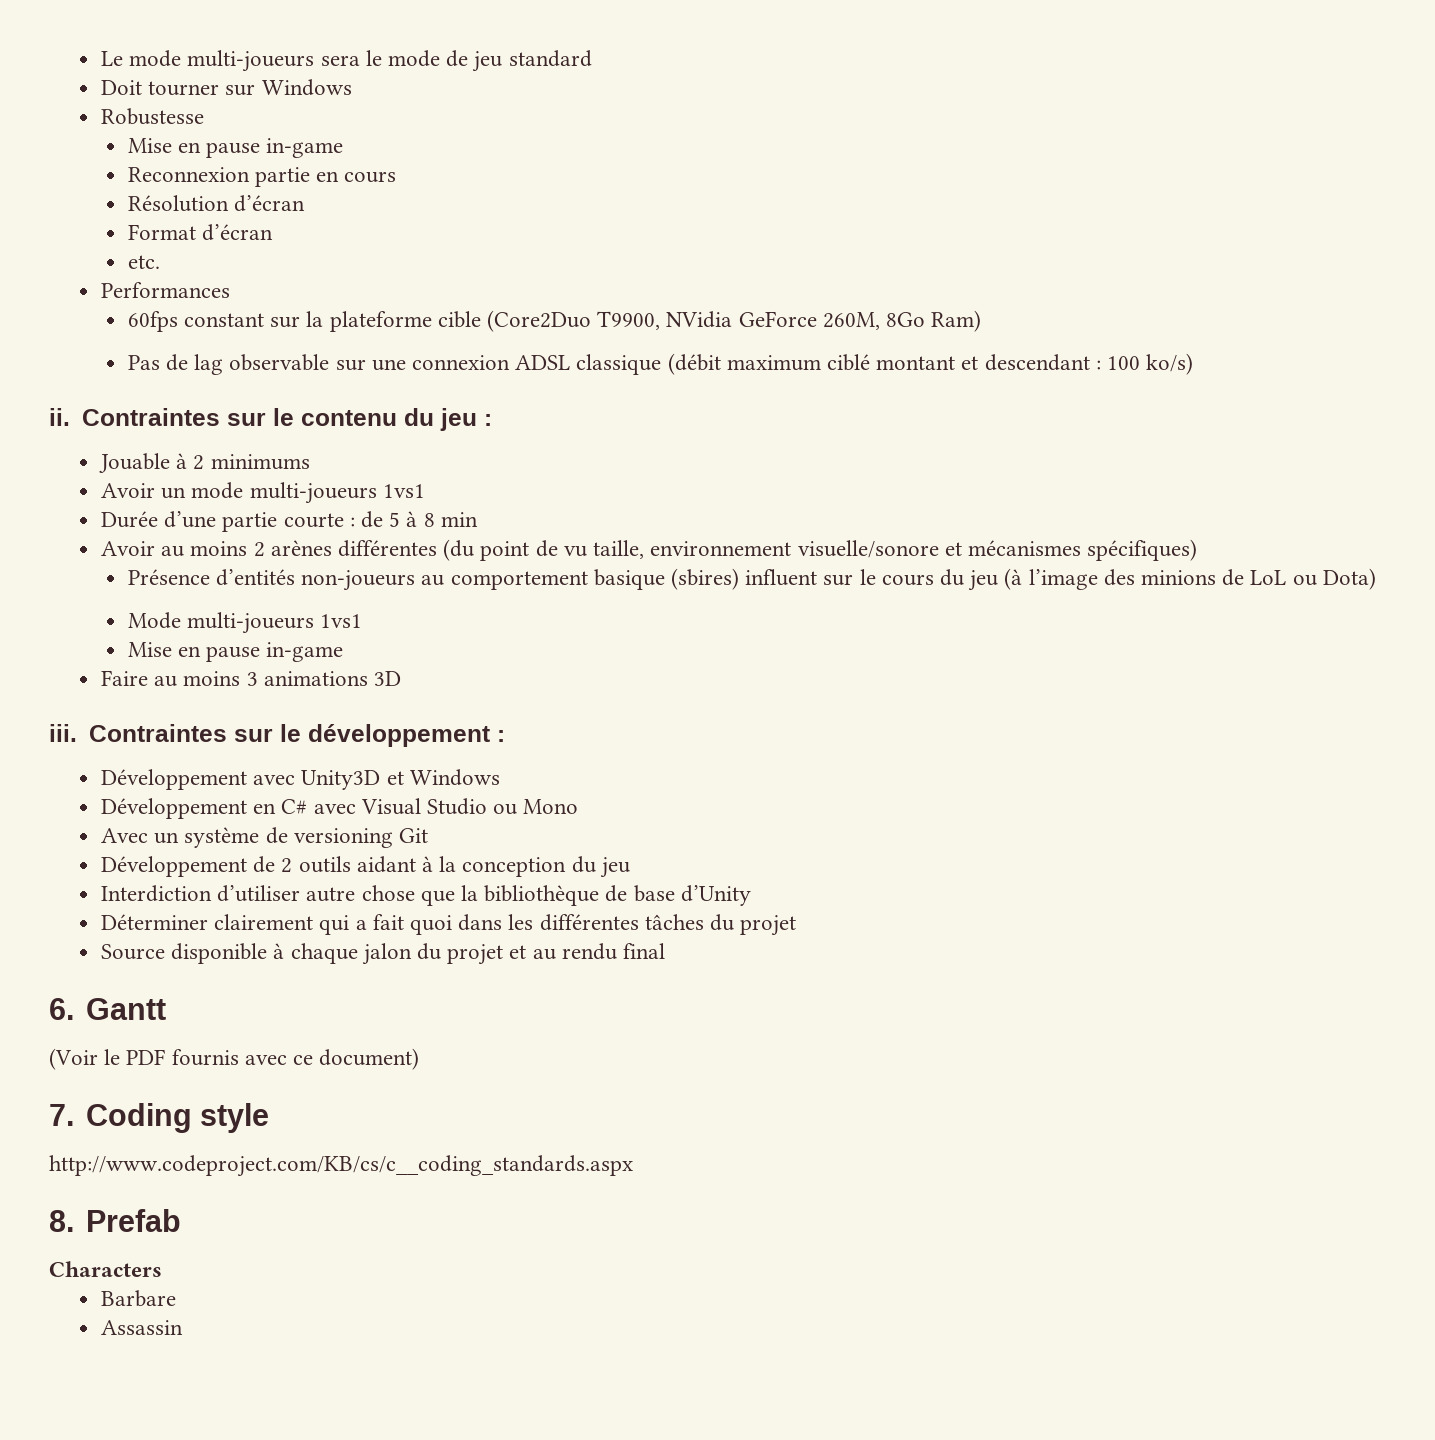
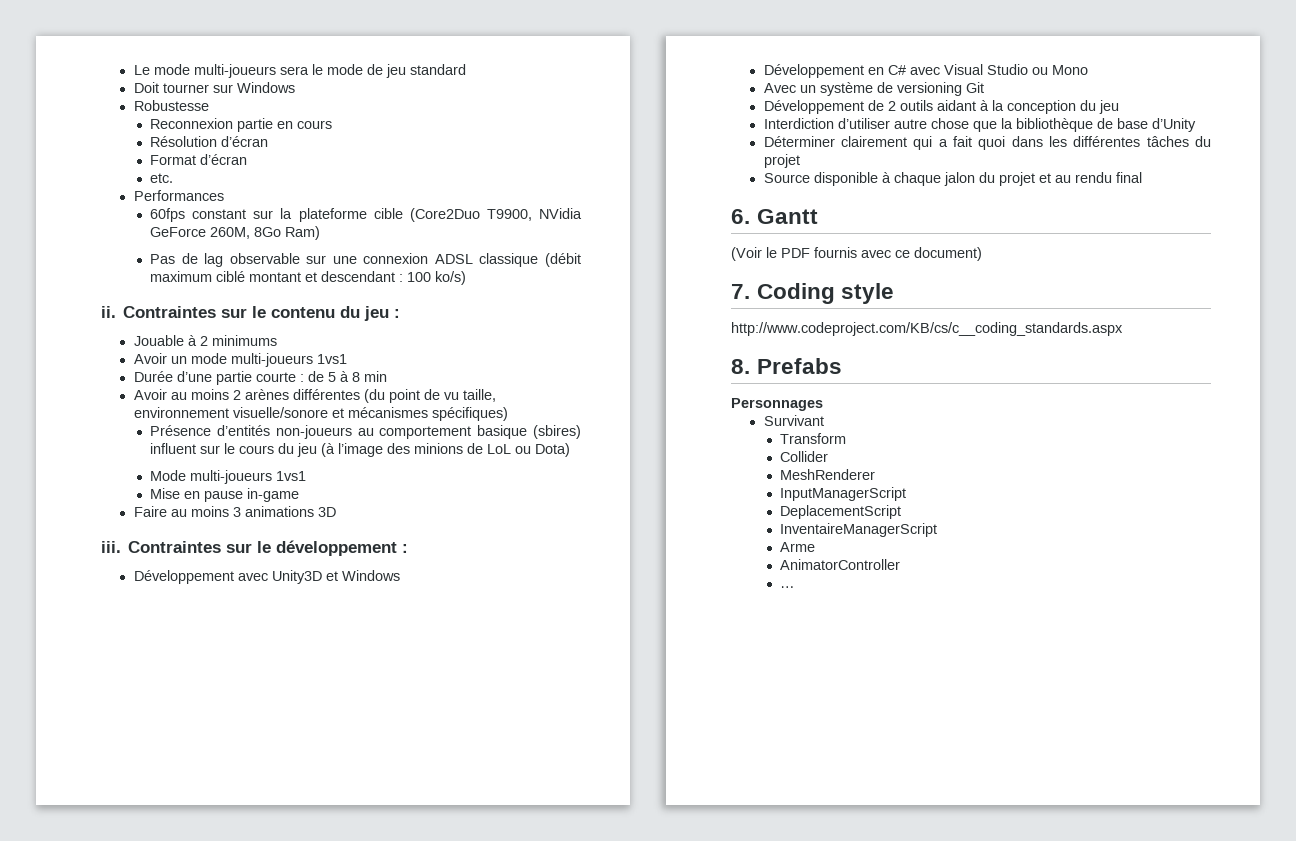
  Robustesse
- Mise en pause in-game
- 8. Prefab
- Characters
- Barbare
- Assassin
+ 8. Prefabs
+ Personnages
+ Survivant
+ Transform
+ Collider
+ MeshRenderer
+ InputManagerScript
+ DeplacementScript
+ InventaireManagerScript
+ Arme
+ AnimatorController
+ …

